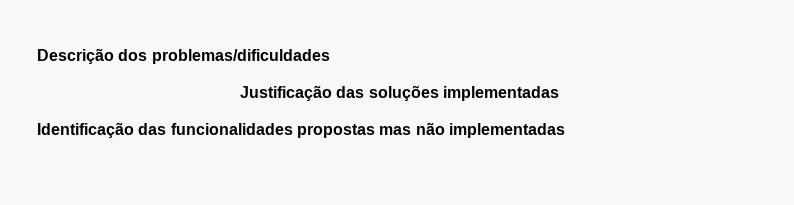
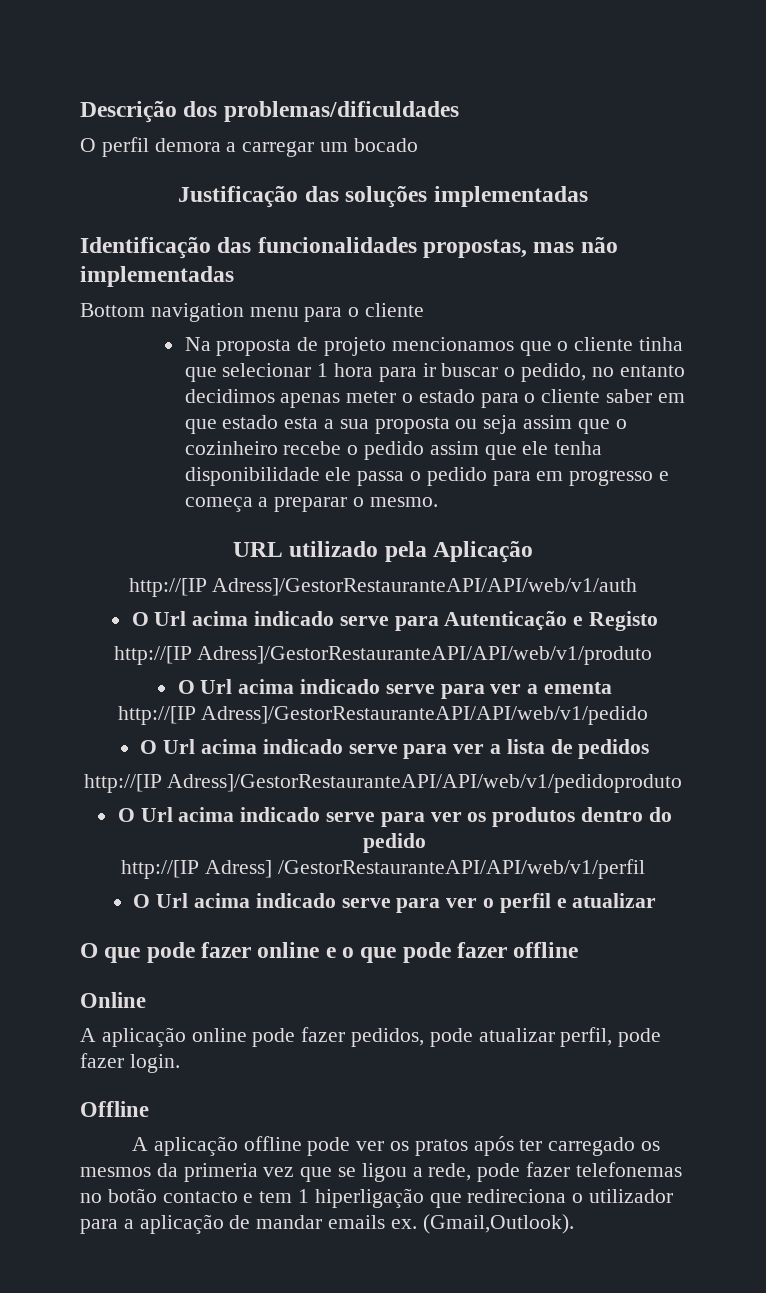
+ O perfil demora a carregar um bocado
- Identificação das funcionalidades propostas mas não implementadas
+ Identificação das funcionalidades propostas, mas não implementadas
+ Bottom navigation menu para o cliente
+ Na proposta de projeto mencionamos que o cliente tinha que selecionar 1 hora para ir buscar o pedido, no entanto decidimos apenas meter o estado para o cliente saber em que estado esta a sua proposta ou seja assim que o cozinheiro recebe o pedido assim que ele tenha disponibilidade ele passa o pedido para em progresso e começa a preparar o mesmo.
+ URL utilizado pela Aplicação
+ http://[IP Adress]/GestorRestauranteAPI/API/web/v1/auth
+ O Url acima indicado serve para Autenticação e Registo
+ http://[IP Adress]/GestorRestauranteAPI/API/web/v1/produto
+ O Url acima indicado serve para ver a ementa
+ http://[IP Adress]/GestorRestauranteAPI/API/web/v1/pedido
+ O Url acima indicado serve para ver a lista de pedidos
+ http://[IP Adress]/GestorRestauranteAPI/API/web/v1/pedidoproduto
+ O Url acima indicado serve para ver os produtos dentro do pedido
+ http://[IP Adress] /GestorRestauranteAPI/API/web/v1/perfil
+ O Url acima indicado serve para ver o perfil e atualizar
+ O que pode fazer online e o que pode fazer offline
+ Online
+ A aplicação online pode fazer pedidos, pode atualizar perfil, pode fazer login.
+ Offline
+ A aplicação offline pode ver os pratos após ter carregado os mesmos da primeria vez que se ligou a rede, pode fazer telefonemas no botão contacto e tem 1 hiperligação que redireciona o utilizador para a aplicação de mandar emails ex. (Gmail,Outlook).

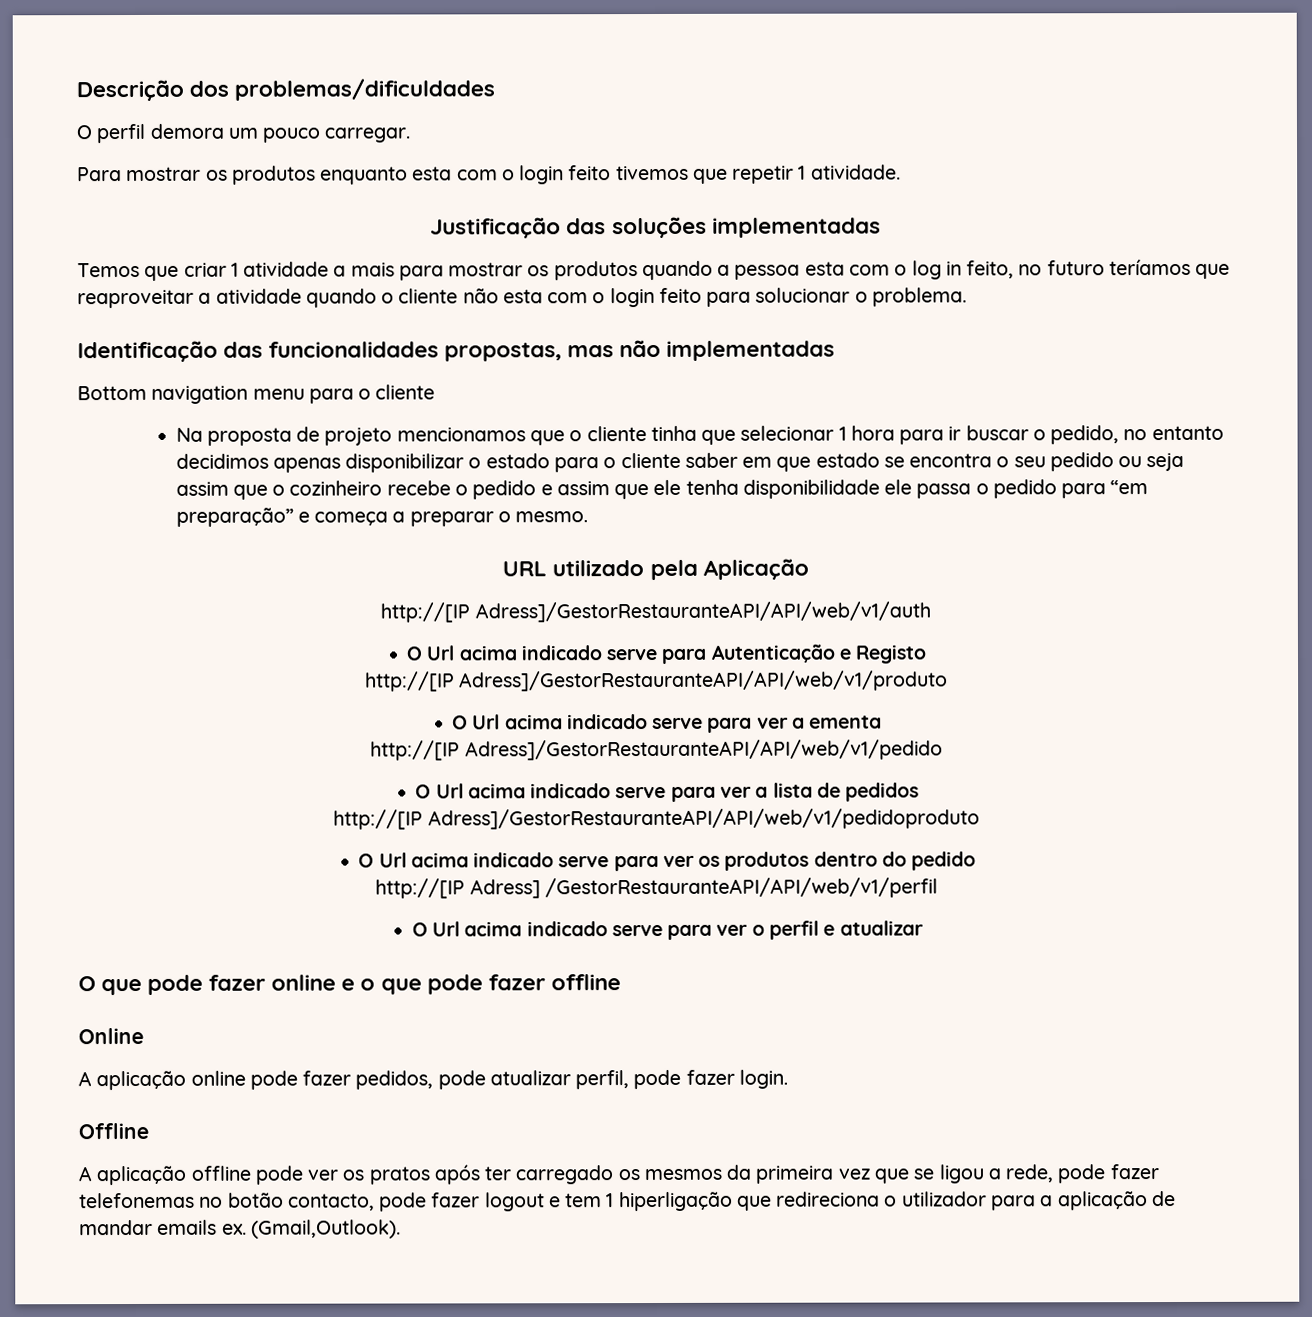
- O perfil demora a carregar um bocado
+ O perfil demora um pouco carregar.
+ Para mostrar os produtos enquanto esta com o login feito tivemos que repetir 1 atividade.
  Justificação das soluções implementadas
+ Temos que criar 1 atividade a mais para mostrar os produtos quando a pessoa esta com o log in feito, no futuro teríamos que reaproveitar a atividade quando o cliente não esta com o login feito para solucionar o problema.
- Na proposta de projeto mencionamos que o cliente tinha que selecionar 1 hora para ir buscar o pedido, no entanto decidimos apenas meter o estado para o cliente saber em que estado esta a sua proposta ou seja assim que o cozinheiro recebe o pedido assim que ele tenha disponibilidade ele passa o pedido para em progresso e começa a preparar o mesmo.
+ Na proposta de projeto mencionamos que o cliente tinha que selecionar 1 hora para ir buscar o pedido, no entanto decidimos apenas disponibilizar o estado para o cliente saber em que estado se encontra o seu pedido ou seja assim que o cozinheiro recebe o pedido e assim que ele tenha disponibilidade ele passa o pedido para “em preparação” e começa a preparar o mesmo.
- A aplicação offline pode ver os pratos após ter carregado os mesmos da primeria vez que se ligou a rede, pode fazer telefonemas no botão contacto e tem 1 hiperligação que redireciona o utilizador para a aplicação de mandar emails ex.
+ A aplicação offline pode ver os pratos após ter carregado os mesmos da primeira vez que se ligou a rede, pode fazer telefonemas no botão contacto, pode fazer logout e tem 1 hiperligação que redireciona o utilizador para a aplicação de mandar emails ex.

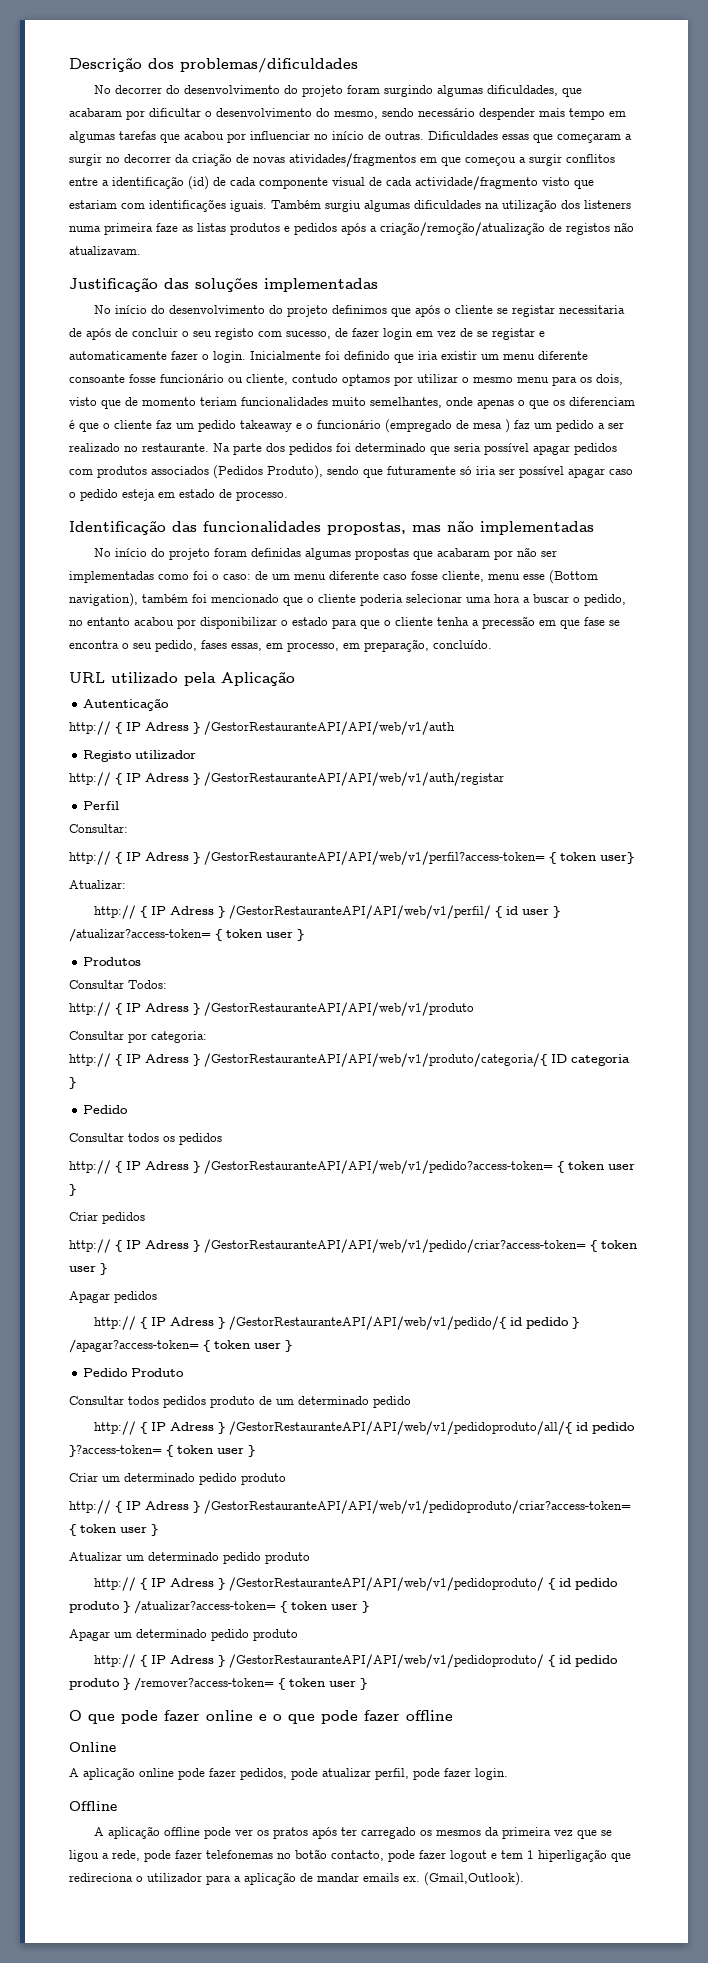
- O perfil demora um pouco carregar.
- Para mostrar os produtos enquanto esta com o login feito tivemos que repetir 1 atividade.
+ No decorrer do desenvolvimento do projeto foram surgindo algumas dificuldades, que acabaram por dificultar o desenvolvimento do mesmo, sendo necessário despender mais tempo em algumas tarefas que acabou por influenciar no início de outras. Dificuldades essas que começaram a surgir no decorrer da criação de novas atividades/fragmentos em que começou a surgir conflitos entre a identificação (id) de cada componente visual de cada actividade/fragmento visto que estariam com identificações iguais. Também surgiu algumas dificuldades na utilização dos listeners numa primeira faze as listas produtos e pedidos após a criação/remoção/atualização de registos não atualizavam.
  Justificação das soluções implementadas
- Temos que criar 1 atividade a mais para mostrar os produtos quando a pessoa esta com o log in feito, no futuro teríamos que reaproveitar a atividade quando o cliente não esta com o login feito para solucionar o problema.
+ No início do desenvolvimento do projeto definimos que após o cliente se registar necessitaria de após de concluir o seu registo com sucesso, de fazer login em vez de se registar e automaticamente fazer o login. Inicialmente foi definido que iria existir um menu diferente consoante fosse funcionário ou cliente, contudo optamos por utilizar o mesmo menu para os dois, visto que de momento teriam funcionalidades muito semelhantes, onde apenas o que os diferenciam é que o cliente faz um pedido takeaway e o funcionário (empregado de mesa ) faz um pedido a ser realizado no restaurante. Na parte dos pedidos foi determinado que seria possível apagar pedidos com produtos associados (Pedidos Produto), sendo que futuramente só iria ser possível apagar caso o pedido esteja em estado de processo.
- Bottom navigation menu para o cliente
- Na proposta de projeto mencionamos que o cliente tinha que selecionar 1 hora para ir buscar o pedido, no entanto decidimos apenas disponibilizar o estado para o cliente saber em que estado se encontra o seu pedido ou seja assim que o cozinheiro recebe o pedido e assim que ele tenha disponibilidade ele passa o pedido para “em preparação” e começa a preparar o mesmo.
+ No início do projeto foram definidas algumas propostas que acabaram por não ser implementadas como foi o caso: de um menu diferente caso fosse cliente, menu esse (Bottom navigation), também foi mencionado que o cliente poderia selecionar uma hora a buscar o pedido, no entanto acabou por disponibilizar o estado para que o cliente tenha a precessão em que fase se encontra o seu pedido, fases essas, em processo, em preparação, concluído.
  URL utilizado pela Aplicação
- http://[IP Adress]/GestorRestauranteAPI/API/web/v1/auth
- O Url acima indicado serve para Autenticação e Registo
- http://[IP Adress]/GestorRestauranteAPI/API/web/v1/produto
- O Url acima indicado serve para ver a ementa
- http://[IP Adress]/GestorRestauranteAPI/API/web/v1/pedido
- O Url acima indicado serve para ver a lista de pedidos
- http://[IP Adress]/GestorRestauranteAPI/API/web/v1/pedidoproduto
- O Url acima indicado serve para ver os produtos dentro do pedido
- http://[IP Adress] /GestorRestauranteAPI/API/web/v1/perfil
- O Url acima indicado serve para ver o perfil e atualizar
+ Autenticação
+ http:// { IP Adress } /GestorRestauranteAPI/API/web/v1/auth
+ Registo utilizador
+ http:// { IP Adress } /GestorRestauranteAPI/API/web/v1/auth/registar
+ Perfil
+ Consultar:
+ http:// { IP Adress } /GestorRestauranteAPI/API/web/v1/perfil?access-token= { token user}
+ Atualizar:
+ http:// { IP Adress } /GestorRestauranteAPI/API/web/v1/perfil/ { id user } /atualizar?access-token= { token user }
+ Produtos
+ Consultar Todos:
+ http:// { IP Adress } /GestorRestauranteAPI/API/web/v1/produto
+ Consultar por categoria:
+ http:// { IP Adress } /GestorRestauranteAPI/API/web/v1/produto/categoria/{ ID categoria }
+ Pedido
+ Consultar todos os pedidos
+ http:// { IP Adress } /GestorRestauranteAPI/API/web/v1/pedido?access-token= { token user }
+ Criar pedidos
+ http:// { IP Adress } /GestorRestauranteAPI/API/web/v1/pedido/criar?access-token= { token user }
+ Apagar pedidos
+ http:// { IP Adress } /GestorRestauranteAPI/API/web/v1/pedido/{ id pedido } /apagar?access-token= { token user }
+ Pedido Produto
+ Consultar todos pedidos produto de um determinado pedido
+ http:// { IP Adress } /GestorRestauranteAPI/API/web/v1/pedidoproduto/all/{ id pedido }?access-token= { token user }
+ Criar um determinado pedido produto
+ http:// { IP Adress } /GestorRestauranteAPI/API/web/v1/pedidoproduto/criar?access-token= { token user }
+ Atualizar um determinado pedido produto
+ http:// { IP Adress } /GestorRestauranteAPI/API/web/v1/pedidoproduto/ { id pedido produto } /atualizar?access-token= { token user }
+ Apagar um determinado pedido produto
+ http:// { IP Adress } /GestorRestauranteAPI/API/web/v1/pedidoproduto/ { id pedido produto } /remover?access-token= { token user }

